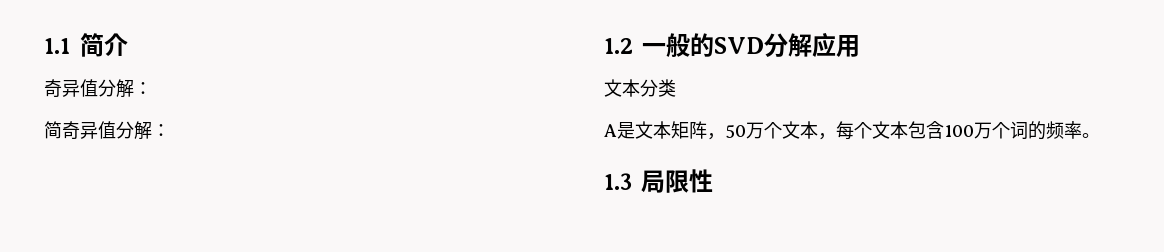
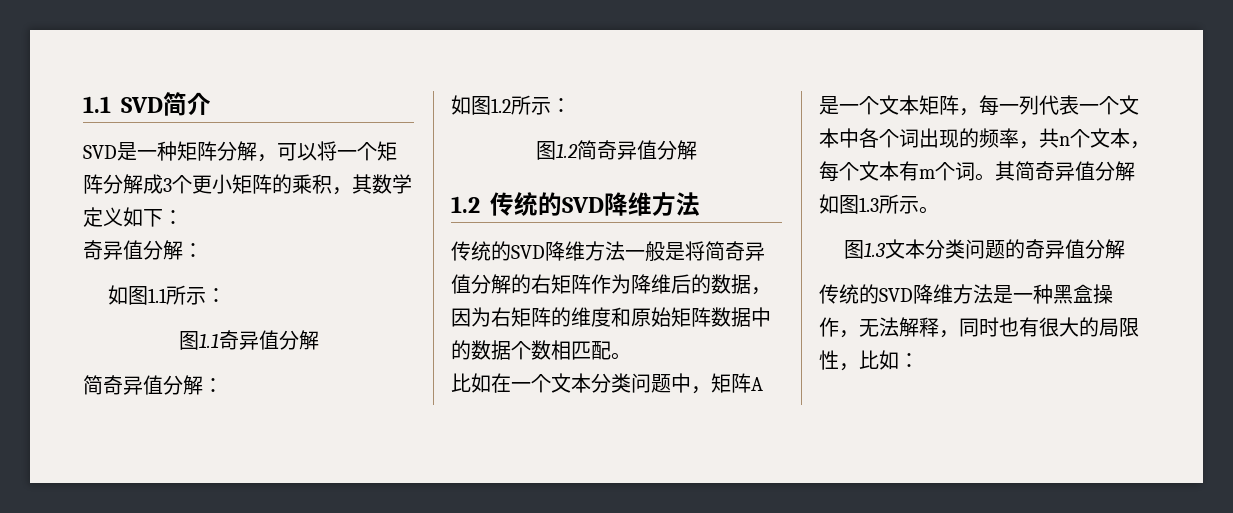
- 1.1简介
+ 1.1 SVD简介
+ SVD是一种矩阵分解，可以将一个矩阵分解成3个更小矩阵的乘积，其数学定义如下：
  奇异值分解：
+ 如图1.1所示：
+ 图1.1奇异值分解
  简奇异值分解：
- 1.2一般的SVD分解应用
- 文本分类
- A是文本矩阵，50万个文本，每个文本包含100万个词的频率。
- 1.3局限性
+ 如图1.2所示：
+ 图1.2简奇异值分解
+ 1.2传统的SVD降维方法
+ 传统的SVD降维方法一般是将简奇异值分解的右矩阵作为降维后的数据，因为右矩阵的维度和原始矩阵数据中的数据个数相匹配。
+ 比如在一个文本分类问题中，矩阵A是一个文本矩阵，每一列代表一个文本中各个词出现的频率，共n个文本，每个文本有m个词。其简奇异值分解如图1.3所示。
+ 图1.3文本分类问题的奇异值分解
+ 传统的SVD降维方法是一种黑盒操作，无法解释，同时也有很大的局限性，比如：

